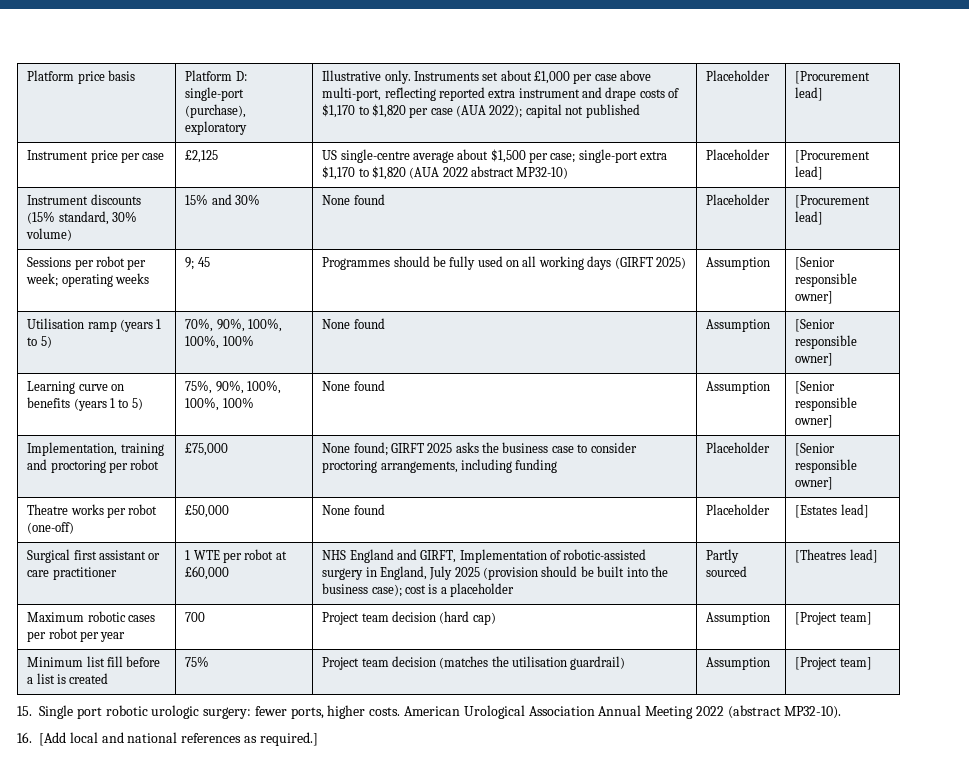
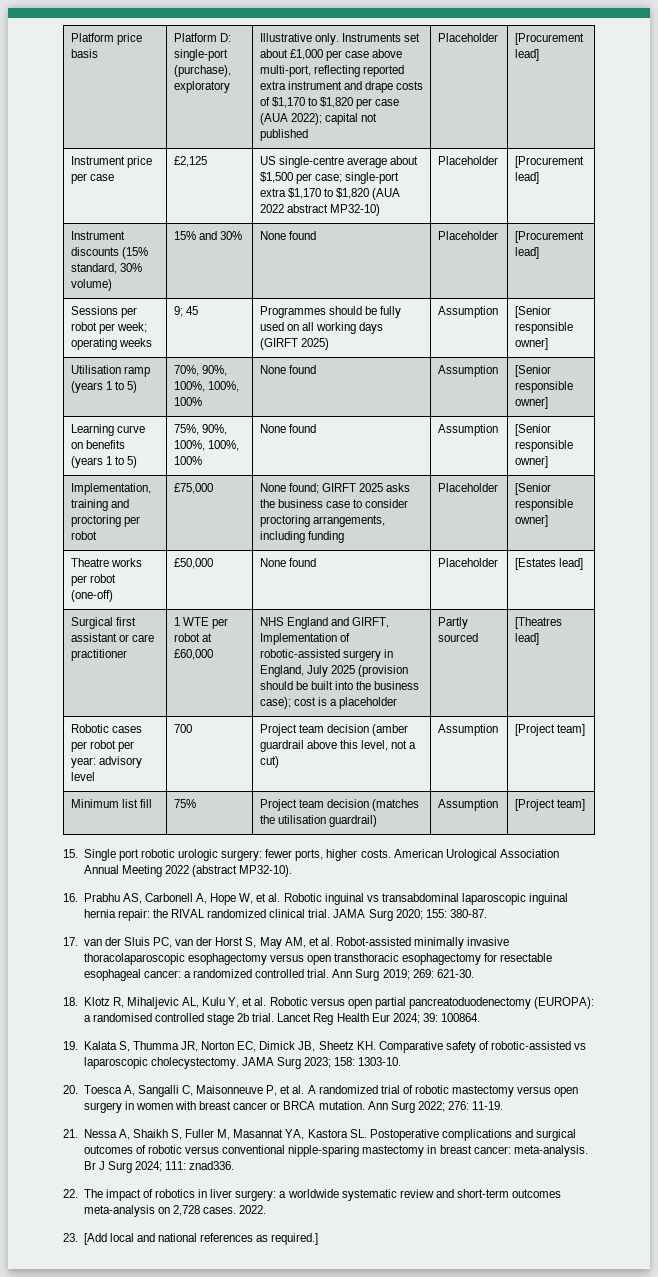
- Maximum robotic cases per robot per year | 700 | Project team decision (hard cap) | Assumption | [Project team]
+ Robotic cases per robot per year: advisory level | 700 | Project team decision (amber guardrail above this level, not a cut) | Assumption | [Project team]
- Minimum list fill before a list is created | 75% | Project team decision (matches the utilisation guardrail) | Assumption | [Project team]
+ Minimum list fill | 75% | Project team decision (matches the utilisation guardrail) | Assumption | [Project team]
- 16. [Add local and national references as required.]
+ 16. Prabhu AS, Carbonell A, Hope W, et al. Robotic inguinal vs transabdominal laparoscopic inguinal hernia repair: the RIVAL randomized clinical trial. JAMA Surg 2020; 155: 380-87.
+ 17. van der Sluis PC, van der Horst S, May AM, et al. Robot-assisted minimally invasive thoracolaparoscopic esophagectomy versus open transthoracic esophagectomy for resectable esophageal cancer: a randomized controlled trial. Ann Surg 2019; 269: 621-30.
+ 18. Klotz R, Mihaljevic AL, Kulu Y, et al. Robotic versus open partial pancreatoduodenectomy (EUROPA): a randomised controlled stage 2b trial. Lancet Reg Health Eur 2024; 39: 100864.
+ 19. Kalata S, Thumma JR, Norton EC, Dimick JB, Sheetz KH. Comparative safety of robotic-assisted vs laparoscopic cholecystectomy. JAMA Surg 2023; 158: 1303-10.
+ 20. Toesca A, Sangalli C, Maisonneuve P, et al. A randomized trial of robotic mastectomy versus open surgery in women with breast cancer or BRCA mutation. Ann Surg 2022; 276: 11-19.
+ 21. Nessa A, Shaikh S, Fuller M, Masannat YA, Kastora SL. Postoperative complications and surgical outcomes of robotic versus conventional nipple-sparing mastectomy in breast cancer: meta-analysis. Br J Surg 2024; 111: znad336.
+ 22. The impact of robotics in liver surgery: a worldwide systematic review and short-term outcomes meta-analysis on 2,728 cases. 2022.
+ 23. [Add local and national references as required.]

